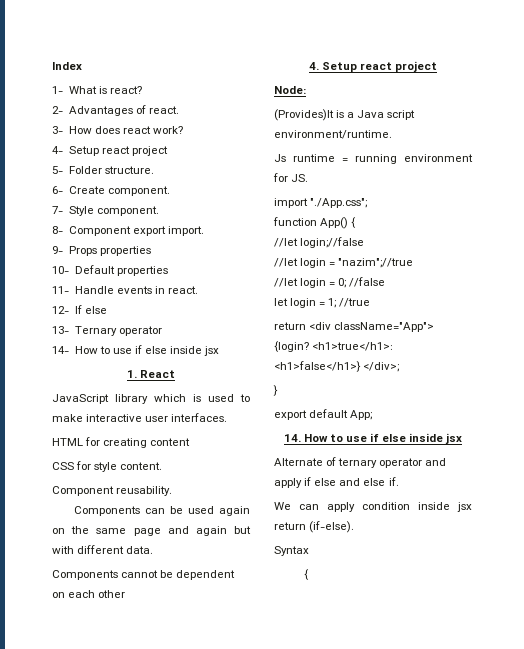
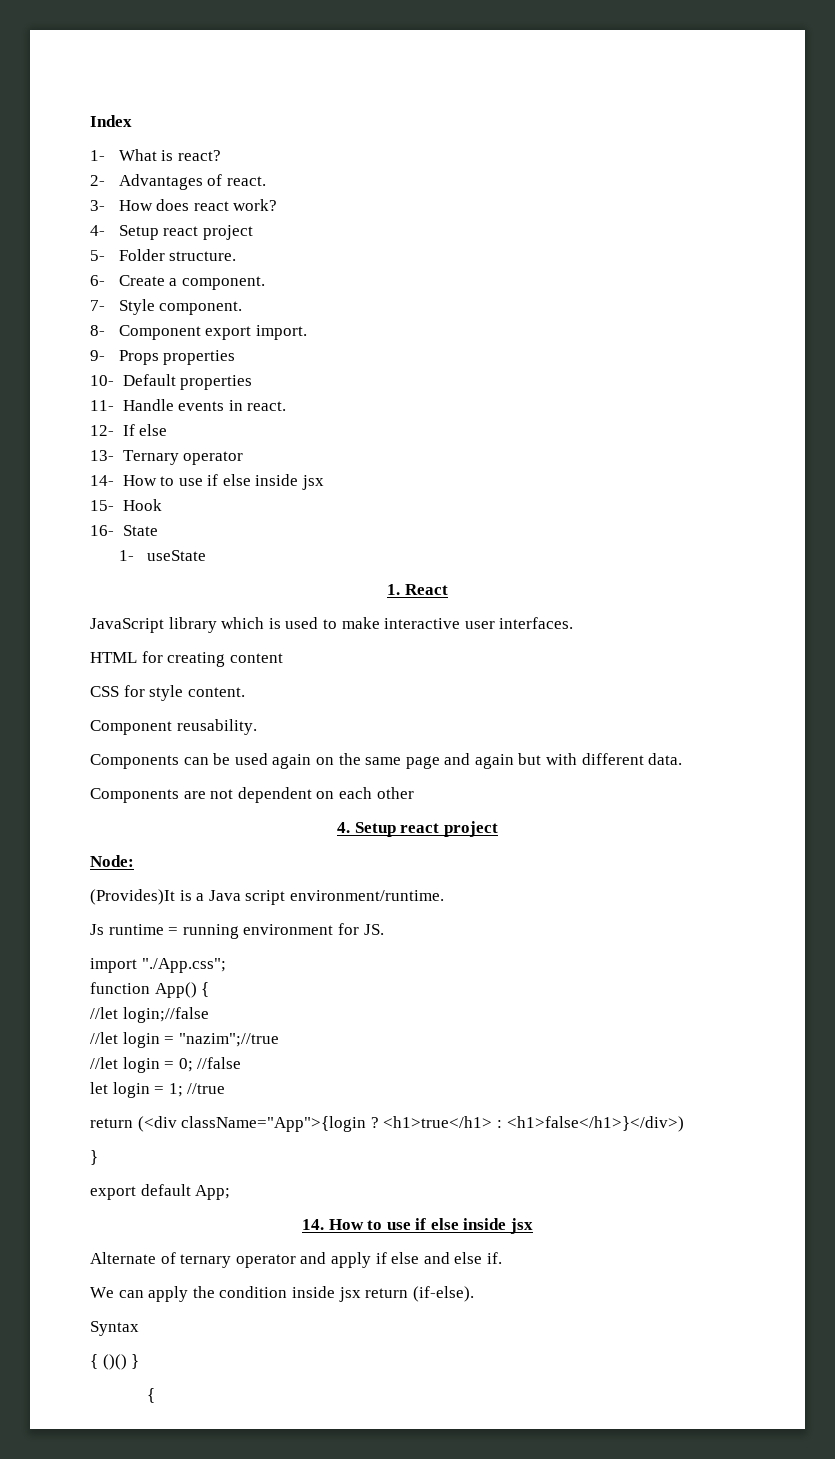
- 6- Create component.
+ 6- Create a component.
+ 15- Hook
+ 16- State
+ 1- useState
- Components cannot be dependent on each other
+ Components are not dependent on each other
- return <div className="App"> {login? <h1>true</h1>: <h1>false</h1>} </div>;
+ return (<div className="App">{login ? <h1>true</h1> : <h1>false</h1>}</div>)
- We can apply condition inside jsx return (if-else).
+ We can apply the condition inside jsx return (if-else).
+ { ()() }

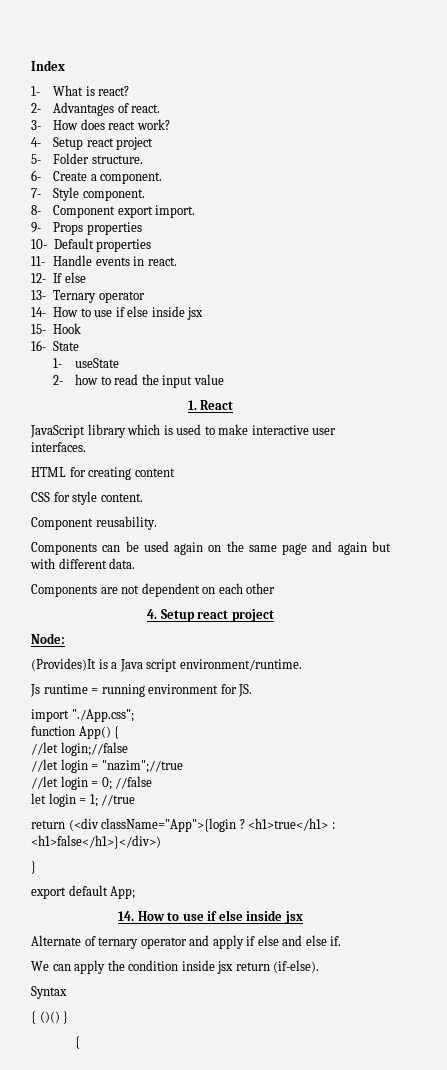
+ 2- how to read the input value

